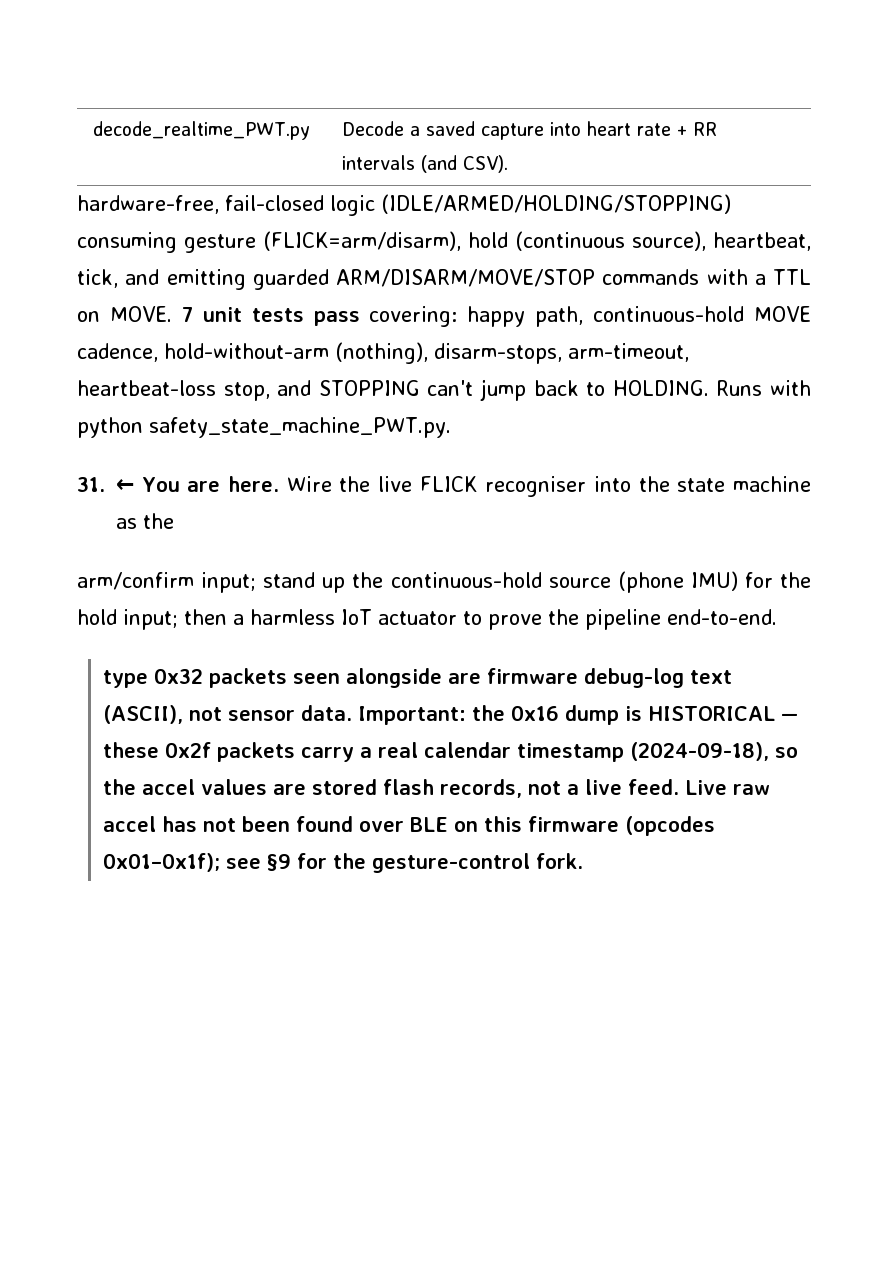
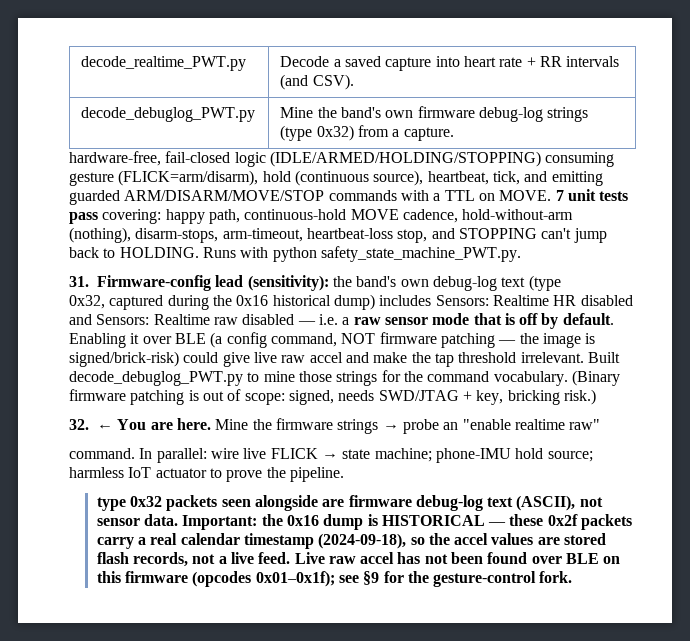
+ decode_debuglog_PWT.py | Mine the band's own firmware debug-log strings (type 0x32) from a capture.
- 31. ← You are here. Wire the live FLICK recogniser into the state machine as the
- arm/confirm input; stand up the continuous-hold source (phone IMU) for the hold input; then a harmless IoT actuator to prove the pipeline end-to-end.
+ 31. Firmware-config lead (sensitivity): the band's own debug-log text (type
+ 0x32, captured during the 0x16 historical dump) includes Sensors: Realtime HR disabled and Sensors: Realtime raw disabled — i.e. a raw sensor mode that is off by default. Enabling it over BLE (a config command, NOT firmware patching — the image is signed/brick-risk) could give live raw accel and make the tap threshold irrelevant. Built decode_debuglog_PWT.py to mine those strings for the command vocabulary. (Binary firmware patching is out of scope: signed, needs SWD/JTAG + key, bricking risk.)
+ 32. ← You are here. Mine the firmware strings → probe an "enable realtime raw"
+ command. In parallel: wire live FLICK → state machine; phone-IMU hold source; harmless IoT actuator to prove the pipeline.

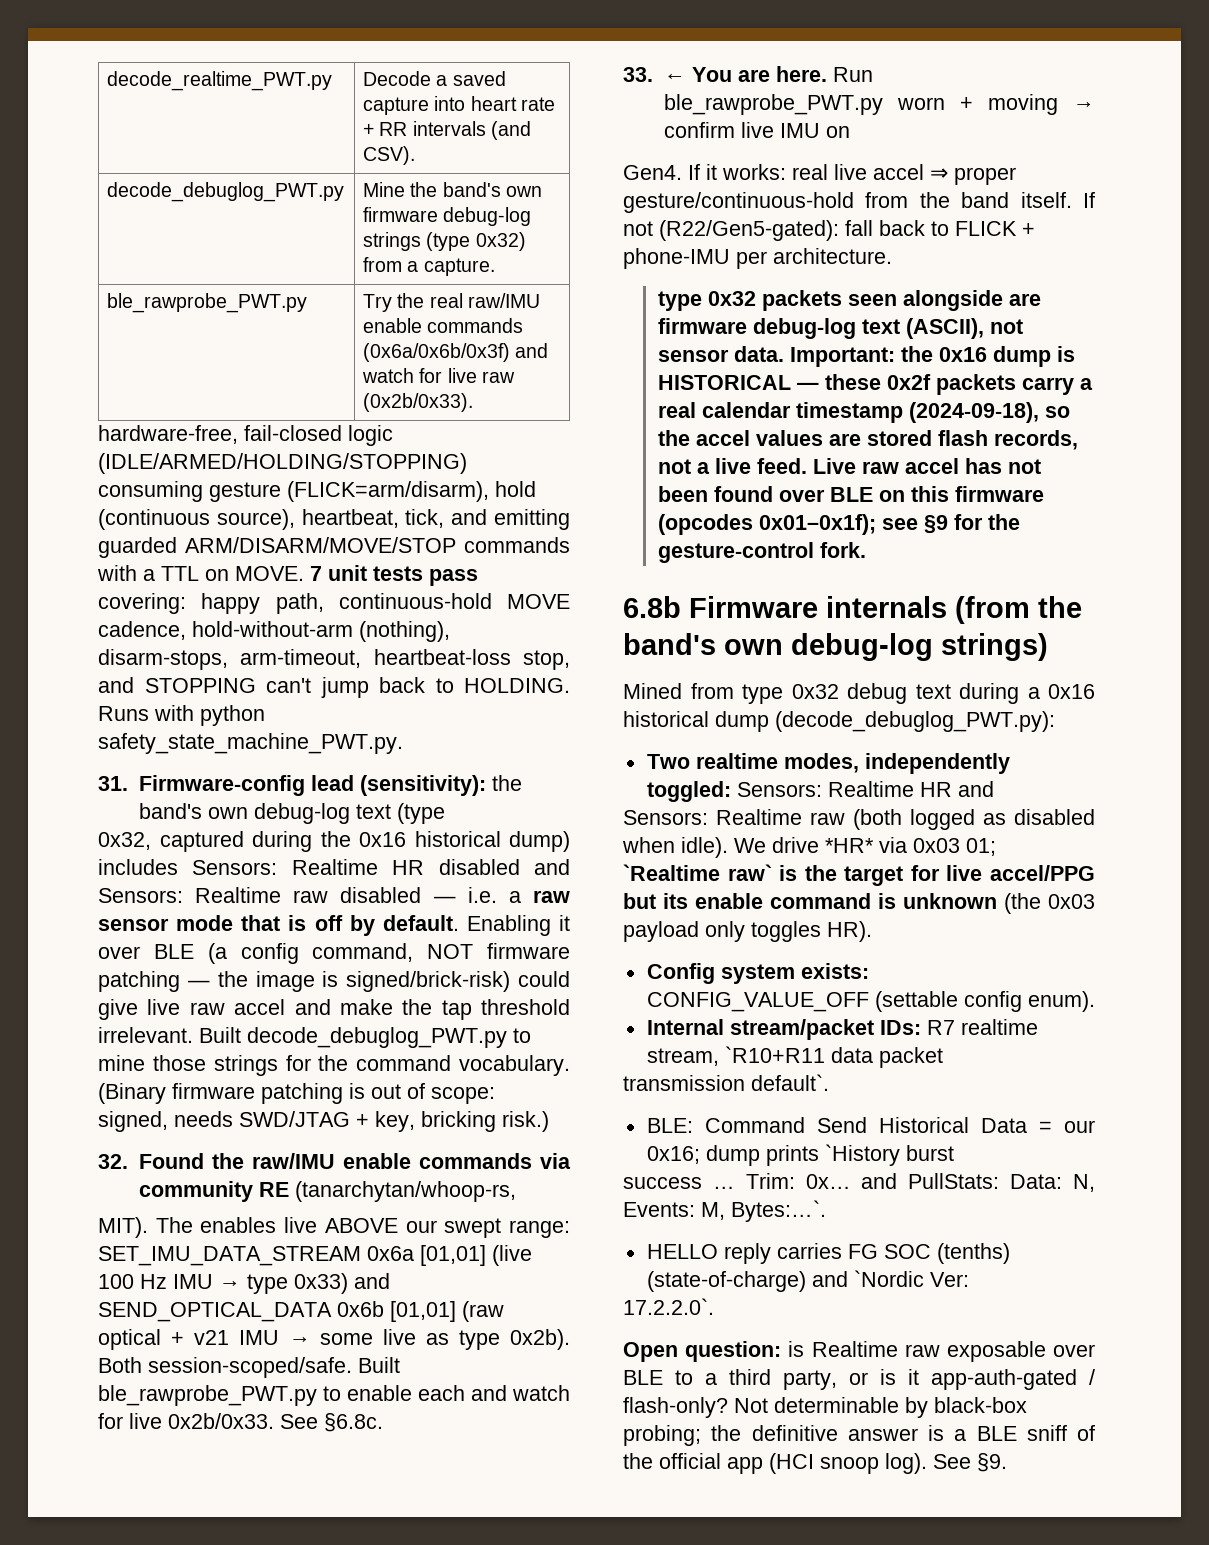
+ ble_rawprobe_PWT.py | Try the real raw/IMU enable commands (0x6a/0x6b/0x3f) and watch for live raw (0x2b/0x33).
- 32. ← You are here. Mine the firmware strings → probe an "enable realtime raw"
- command. In parallel: wire live FLICK → state machine; phone-IMU hold source; harmless IoT actuator to prove the pipeline.
+ 32. Found the raw/IMU enable commands via community RE (tanarchytan/whoop-rs,
+ MIT). The enables live ABOVE our swept range: SET_IMU_DATA_STREAM 0x6a [01,01] (live 100 Hz IMU → type 0x33) and SEND_OPTICAL_DATA 0x6b [01,01] (raw optical + v21 IMU → some live as type 0x2b). Both session-scoped/safe. Built ble_rawprobe_PWT.py to enable each and watch for live 0x2b/0x33. See §6.8c.
+ 33. ← You are here. Run ble_rawprobe_PWT.py worn + moving → confirm live IMU on
+ Gen4. If it works: real live accel ⇒ proper gesture/continuous-hold from the band itself. If not (R22/Gen5-gated): fall back to FLICK + phone-IMU per architecture.
+ 6.8b Firmware internals (from the band's own debug-log strings)
+ Mined from type 0x32 debug text during a 0x16 historical dump (decode_debuglog_PWT.py):
+ Two realtime modes, independently toggled: Sensors: Realtime HR and
+ Sensors: Realtime raw (both logged as disabled when idle). We drive *HR* via 0x03 01; `Realtime raw` is the target for live accel/PPG but its enable command is unknown (the 0x03 payload only toggles HR).
+ Config system exists: CONFIG_VALUE_OFF (settable config enum).
+ Internal stream/packet IDs: R7 realtime stream, `R10+R11 data packet
+ transmission default`.
+ BLE: Command Send Historical Data = our 0x16; dump prints `History burst
+ success … Trim: 0x… and PullStats: Data: N, Events: M, Bytes:…`.
+ HELLO reply carries FG SOC (tenths) (state-of-charge) and `Nordic Ver:
+ 17.2.2.0`.
+ Open question: is Realtime raw exposable over BLE to a third party, or is it app-auth-gated / flash-only? Not determinable by black-box probing; the definitive answer is a BLE sniff of the official app (HCI snoop log). See §9.

